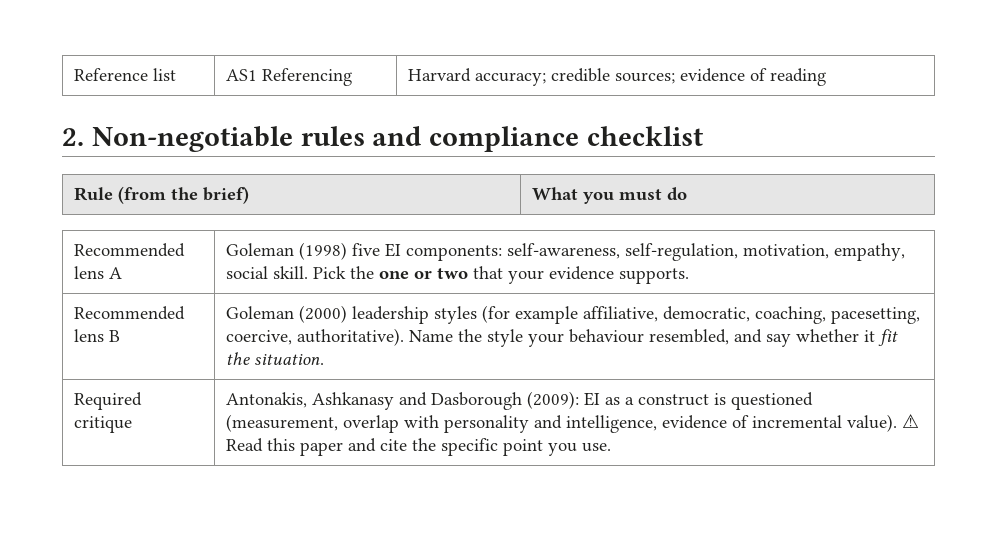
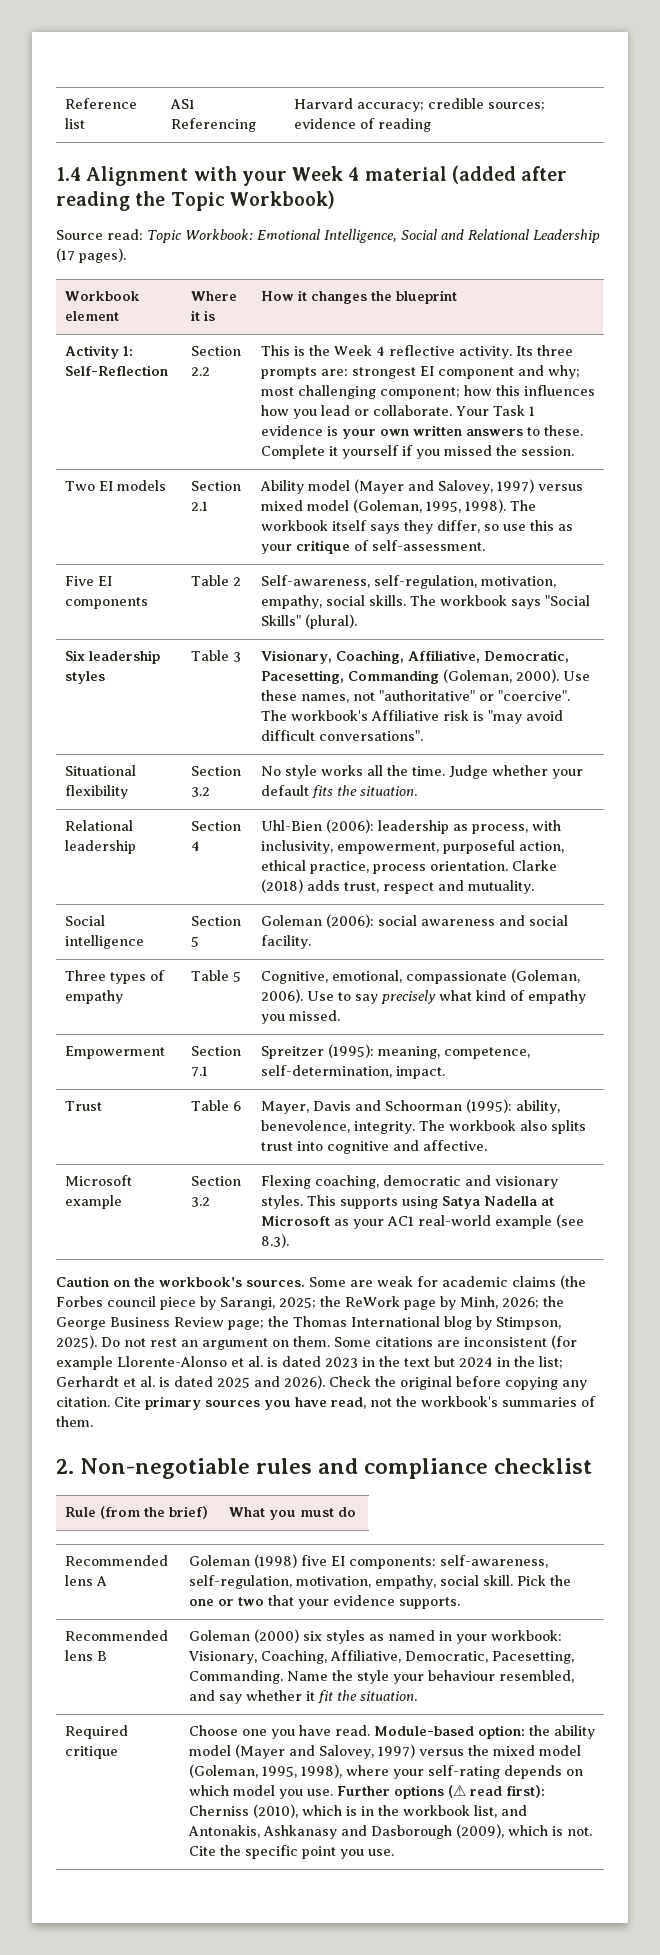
+ 1.4 Alignment with your Week 4 material (added after reading the Topic Workbook)
+ Source read: Topic Workbook: Emotional Intelligence, Social and Relational Leadership (17 pages).
+ Workbook element | Where it is | How it changes the blueprint
+ Activity 1: Self-Reflection | Section 2.2 | This is the Week 4 reflective activity. Its three prompts are: strongest EI component and why; most challenging component; how this influences how you lead or collaborate. Your Task 1 evidence is your own written answers to these. Complete it yourself if you missed the session.
+ Two EI models | Section 2.1 | Ability model (Mayer and Salovey, 1997) versus mixed model (Goleman, 1995, 1998). The workbook itself says they differ, so use this as your critique of self-assessment.
+ Five EI components | Table 2 | Self-awareness, self-regulation, motivation, empathy, social skills. The workbook says "Social Skills" (plural).
+ Six leadership styles | Table 3 | Visionary, Coaching, Affiliative, Democratic, Pacesetting, Commanding (Goleman, 2000). Use these names, not "authoritative" or "coercive". The workbook's Affiliative risk is "may avoid difficult conversations".
+ Situational flexibility | Section 3.2 | No style works all the time. Judge whether your default fits the situation.
+ Relational leadership | Section 4 | Uhl-Bien (2006): leadership as process, with inclusivity, empowerment, purposeful action, ethical practice, process orientation. Clarke (2018) adds trust, respect and mutuality.
+ Social intelligence | Section 5 | Goleman (2006): social awareness and social facility.
+ Three types of empathy | Table 5 | Cognitive, emotional, compassionate (Goleman, 2006). Use to say precisely what kind of empathy you missed.
+ Empowerment | Section 7.1 | Spreitzer (1995): meaning, competence, self-determination, impact.
+ Trust | Table 6 | Mayer, Davis and Schoorman (1995): ability, benevolence, integrity. The workbook also splits trust into cognitive and affective.
+ Microsoft example | Section 3.2 | Flexing coaching, democratic and visionary styles. This supports using Satya Nadella at Microsoft as your AC1 real-world example (see 8.3).
+ Caution on the workbook's sources. Some are weak for academic claims (the Forbes council piece by Sarangi, 2025; the ReWork page by Minh, 2026; the George Business Review page; the Thomas International blog by Stimpson, 2025). Do not rest an argument on them. Some citations are inconsistent (for example Llorente-Alonso et al. is dated 2023 in the text but 2024 in the list; Gerhardt et al. is dated 2025 and 2026). Check the original before copying any citation. Cite primary sources you have read, not the workbook's summaries of them.
- Recommended lens B | Goleman (2000) leadership styles (for example affiliative, democratic, coaching, pacesetting, coercive, authoritative). Name the style your behaviour resembled, and say whether it fit the situation.
+ Recommended lens B | Goleman (2000) six styles as named in your workbook: Visionary, Coaching, Affiliative, Democratic, Pacesetting, Commanding. Name the style your behaviour resembled, and say whether it fit the situation.
- Antonakis, Ashkanasy and Dasborough (2009): EI as a construct is questioned (measurement, overlap with personality and intelligence, evidence of incremental value). ⚠ Read this paper and cite the specific point you use.
+ Choose one you have read. Module-based option: the ability model (Mayer and Salovey, 1997) versus the mixed model (Goleman, 1995, 1998), where your self-rating depends on which model you use. Further options (⚠ read first): Cherniss (2010), which is in the workbook list, and Antonakis, Ashkanasy and Dasborough (2009), which is not. Cite the specific point you use.

